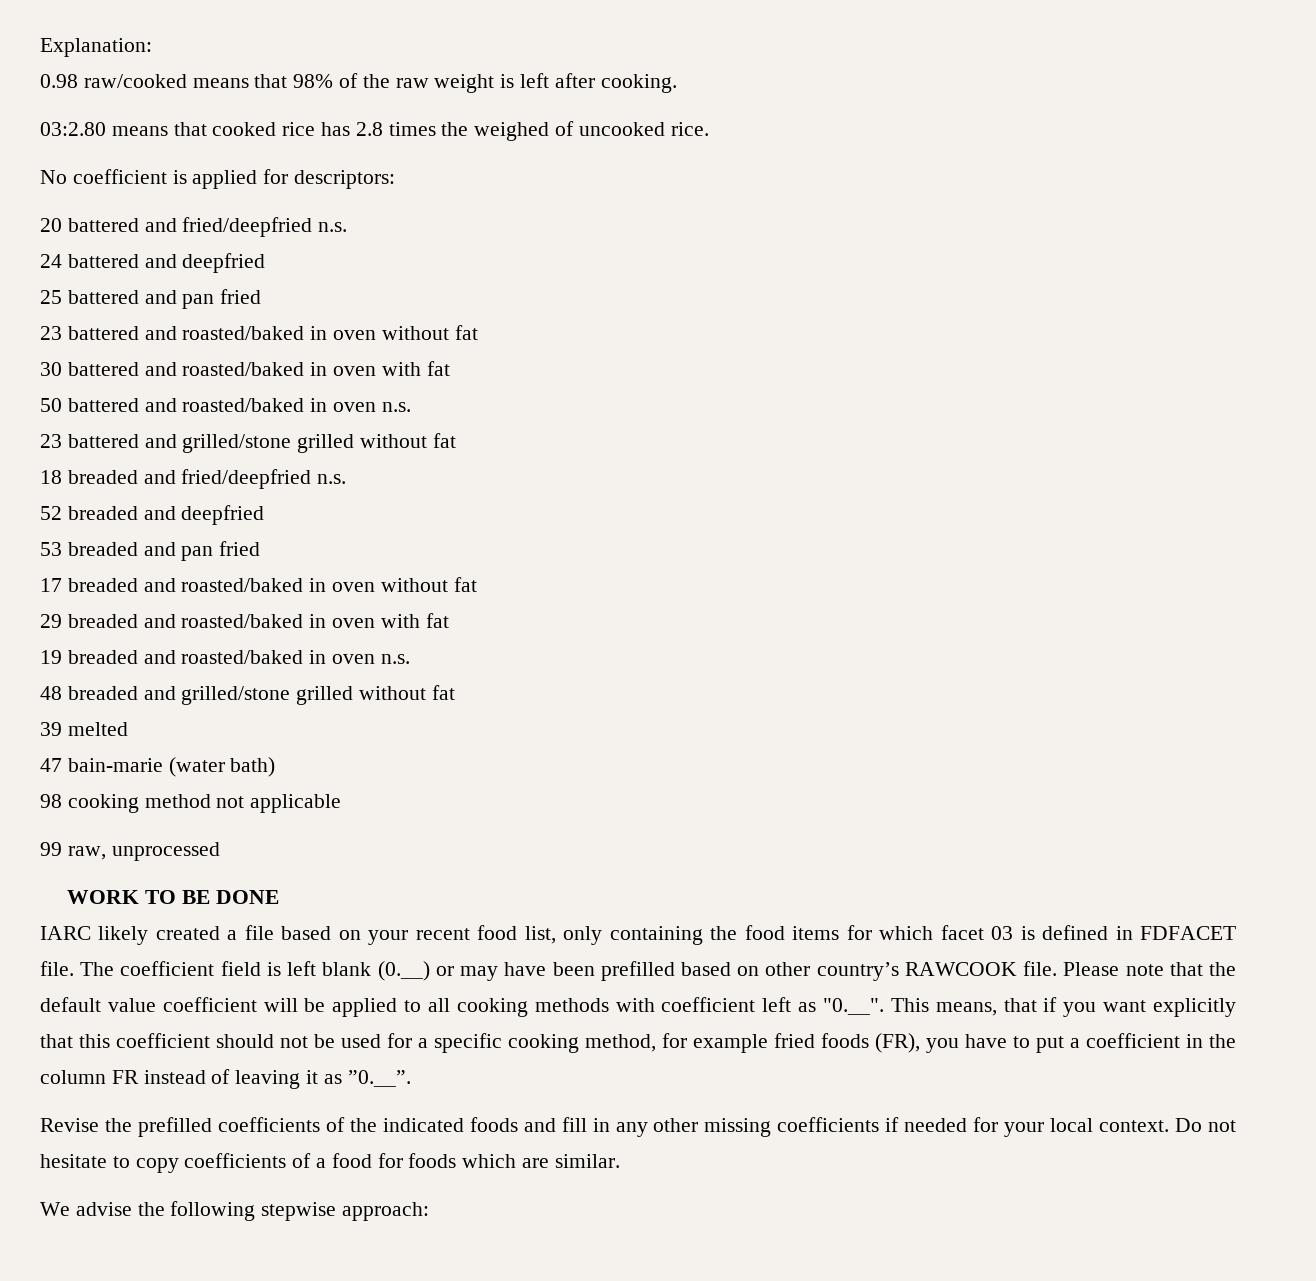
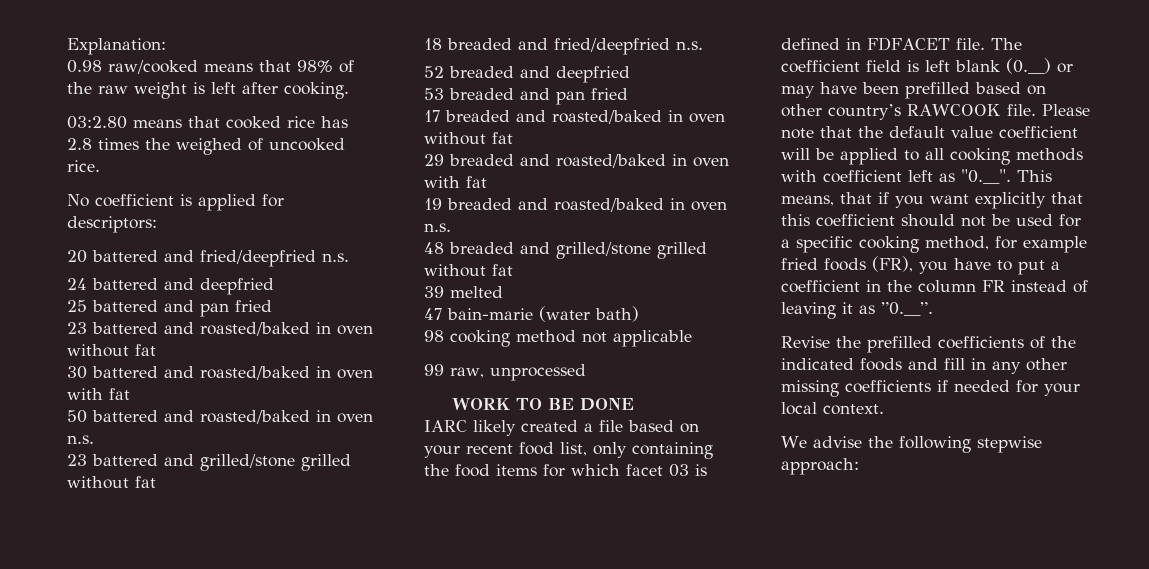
- Do not hesitate to copy coefficients of a food for foods which are similar.

